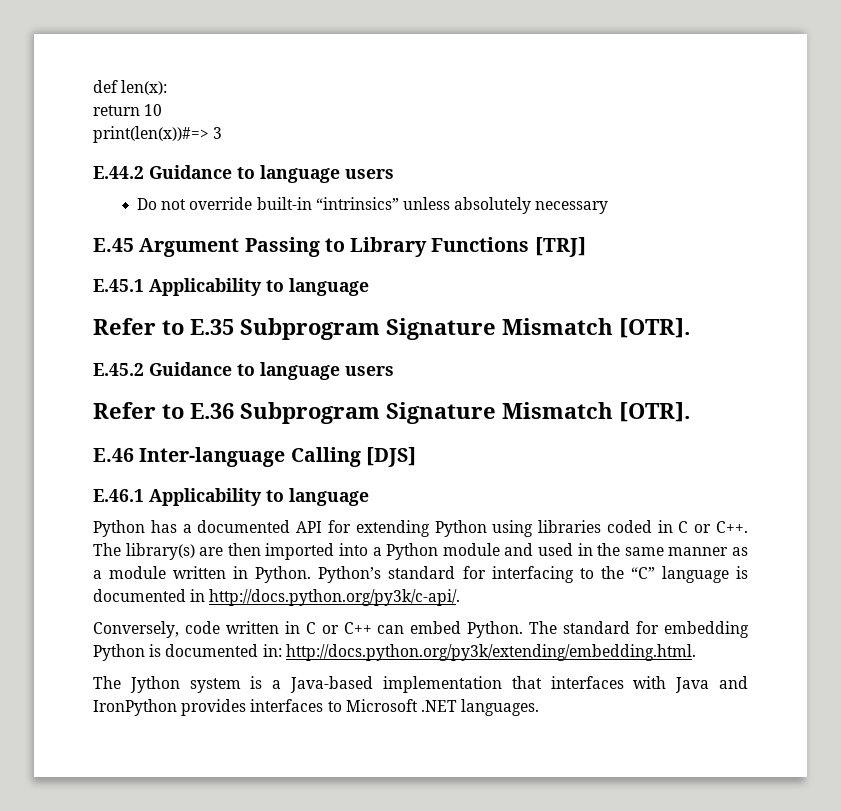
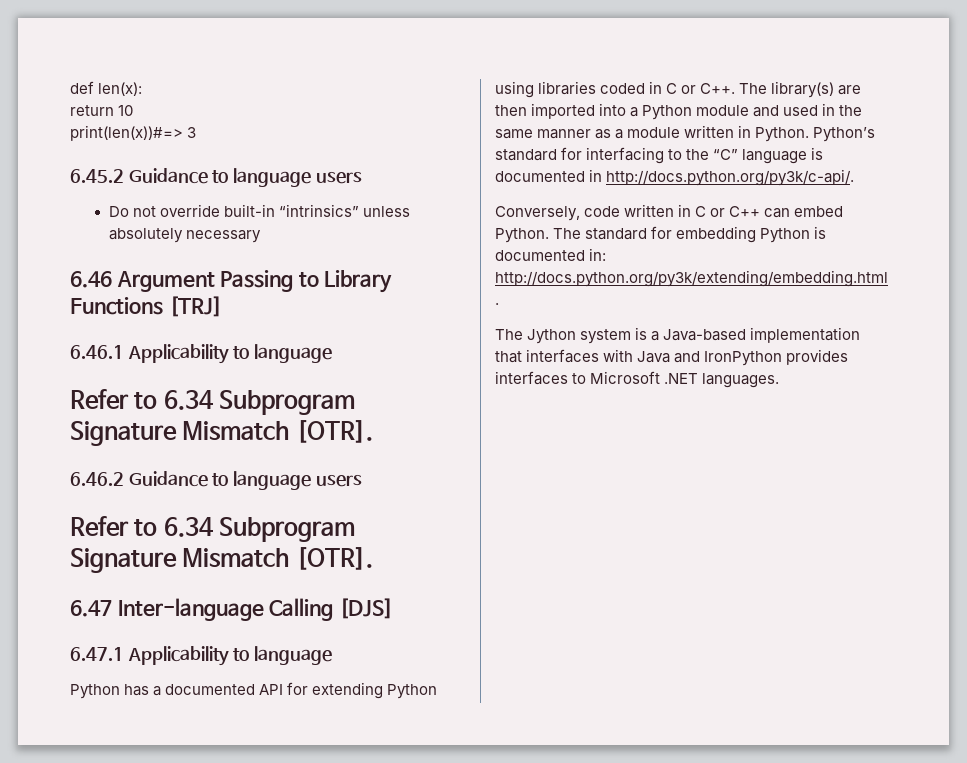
- E.44.2 Guidance to language users
+ 6.45.2 Guidance to language users
- E.45 Argument Passing to Library Functions [TRJ]
+ 6.46 Argument Passing to Library Functions [TRJ]
- E.45.1 Applicability to language
- Refer to E.35 Subprogram Signature Mismatch [OTR].
- E.45.2 Guidance to language users
- Refer to E.36 Subprogram Signature Mismatch [OTR].
- E.46 Inter-language Calling [DJS]
+ 6.46.1 Applicability to language
+ Refer to 6.34 Subprogram Signature Mismatch [OTR].
+ 6.46.2 Guidance to language users
+ Refer to 6.34 Subprogram Signature Mismatch [OTR].
+ 6.47 Inter-language Calling [DJS]
- E.46.1 Applicability to language
+ 6.47.1 Applicability to language

